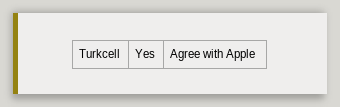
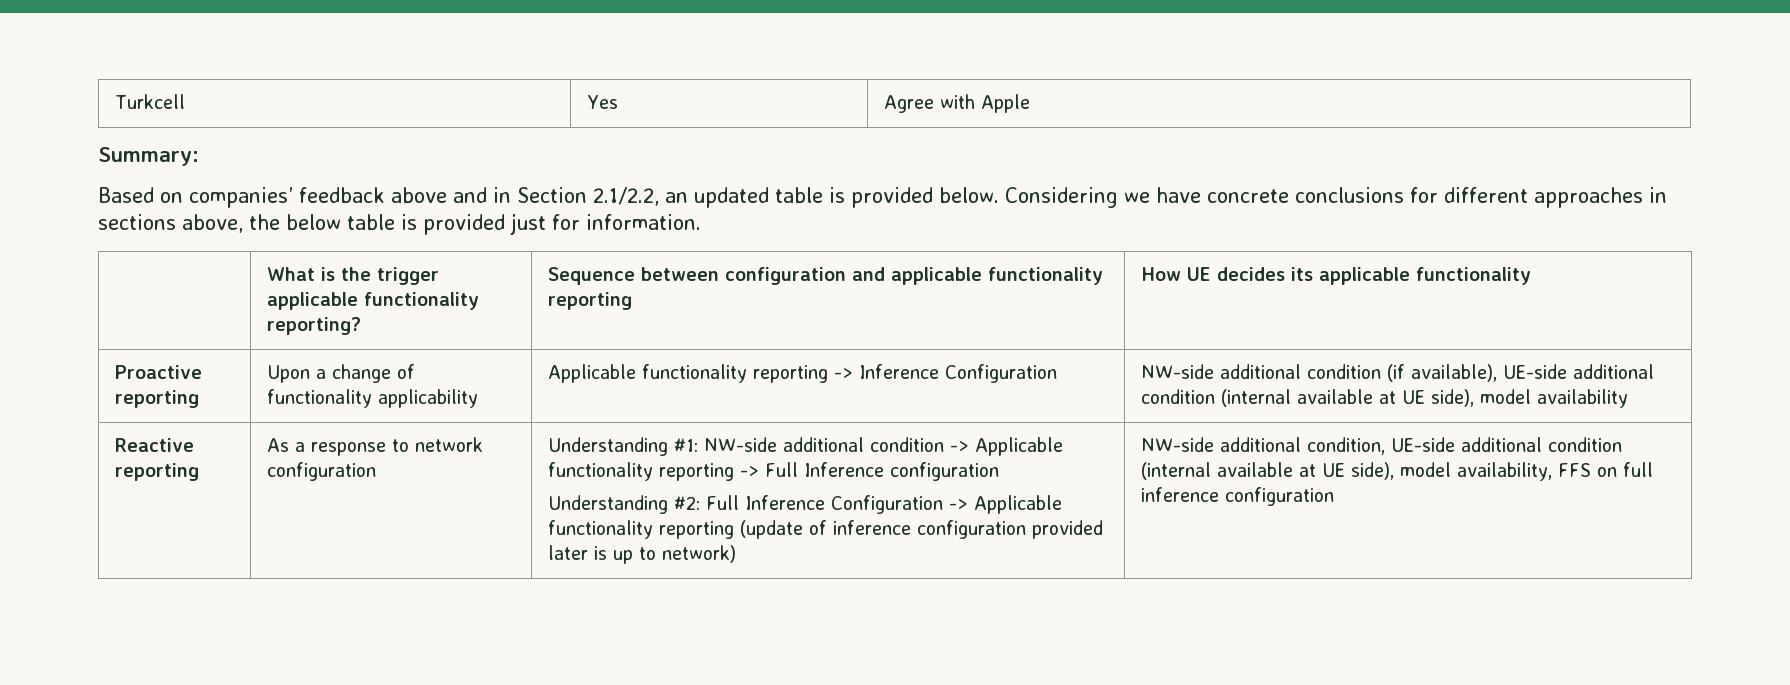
+ Summary:
+ Based on companies’ feedback above and in Section 2.1/2.2, an updated table is provided below. Considering we have concrete conclusions for different approaches in sections above, the below table is provided just for information.
+ | What is the trigger applicable functionality reporting? | Sequence between configuration and applicable functionality reporting | How UE decides its applicable functionality
+ Proactive reporting | Upon a change of functionality applicability | Applicable functionality reporting -> Inference Configuration | NW-side additional condition (if available), UE-side additional condition (internal available at UE side), model availability
+ Reactive reporting | As a response to network configuration | Understanding #1: NW-side additional condition -> Applicable functionality reporting -> Full Inference configuration
+ Understanding #2: Full Inference Configuration -> Applicable functionality reporting (update of inference configuration provided later is up to network) | NW-side additional condition, UE-side additional condition (internal available at UE side), model availability, FFS on full inference configuration

